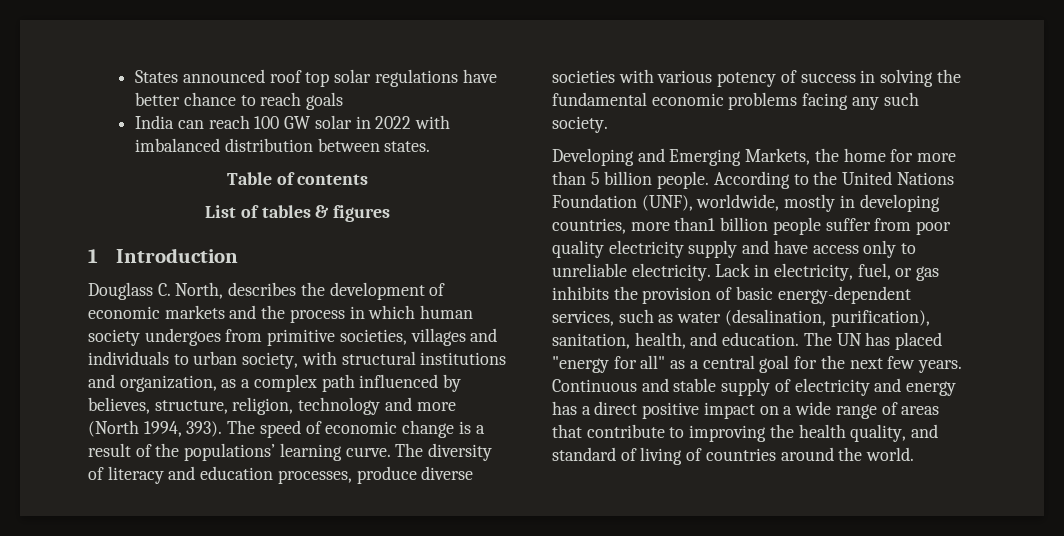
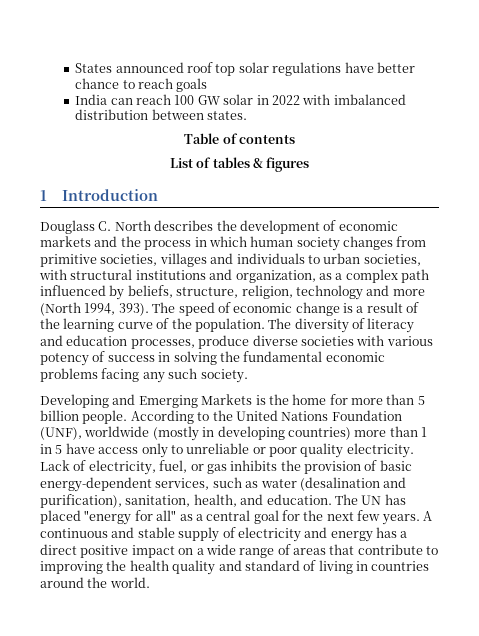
- Douglass C. North, describes the development of economic markets and the process in which human society undergoes from primitive societies, villages and individuals to urban society, with structural institutions and organization, as a complex path influenced by believes, structure, religion, technology and more (North 1994, 393).
+ Douglass C. North describes the development of economic markets and the process in which human society changes from primitive societies, villages and individuals to urban societies, with structural institutions and organization, as a complex path influenced by beliefs, structure, religion, technology and more (North 1994, 393).
- The speed of economic change is a result of the populations’ learning curve.
+ The speed of economic change is a result of the learning curve of the population.
- Developing and Emerging Markets, the home for more than 5 billion people.
+ Developing and Emerging Markets is the home for more than 5 billion people.
- According to the United Nations Foundation (UNF), worldwide, mostly in developing countries, more than1 billion people suffer from poor quality electricity supply and have access only to unreliable electricity.
+ According to the United Nations Foundation (UNF), worldwide (mostly in developing countries) more than 1 in 5 have access only to unreliable or poor quality electricity.
- Lack in electricity, fuel, or gas inhibits the provision of basic energy-dependent services, such as water (desalination, purification), sanitation, health, and education.
+ Lack of electricity, fuel, or gas inhibits the provision of basic energy-dependent services, such as water (desalination and purification), sanitation, health, and education.
- Continuous and stable supply of electricity and energy has a direct positive impact on a wide range of areas that contribute to improving the health quality, and standard of living of countries around the world.
+ A continuous and stable supply of electricity and energy has a direct positive impact on a wide range of areas that contribute to improving the health quality and standard of living in countries around the world.

